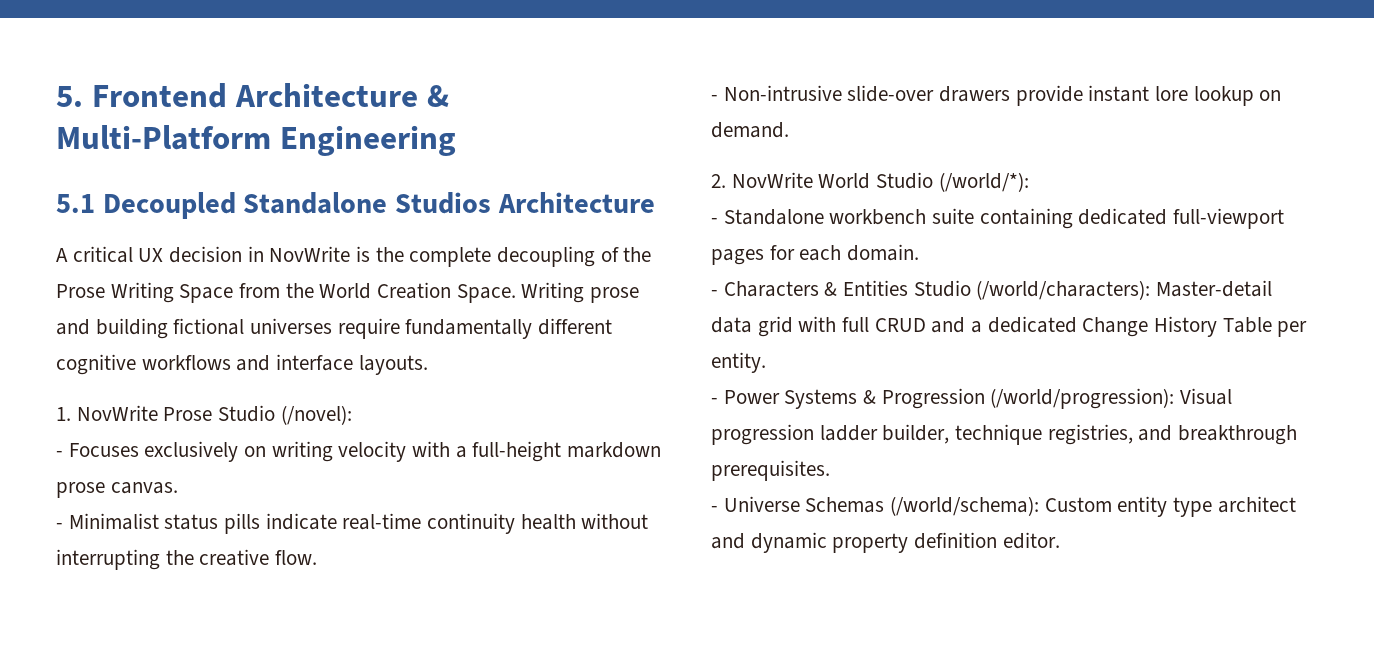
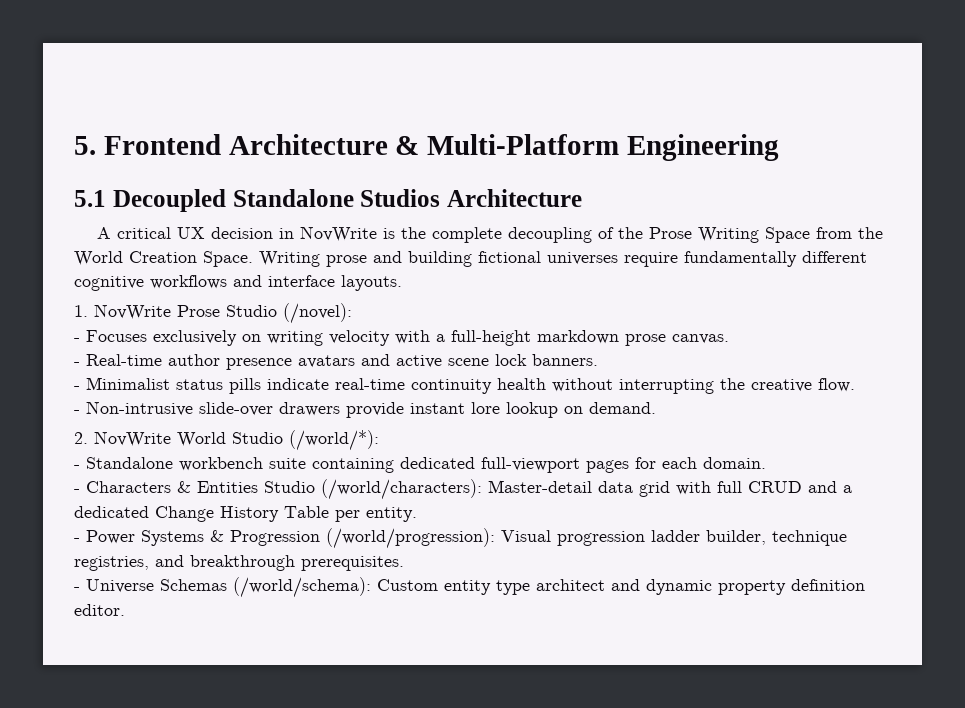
+ - Real-time author presence avatars and active scene lock banners.

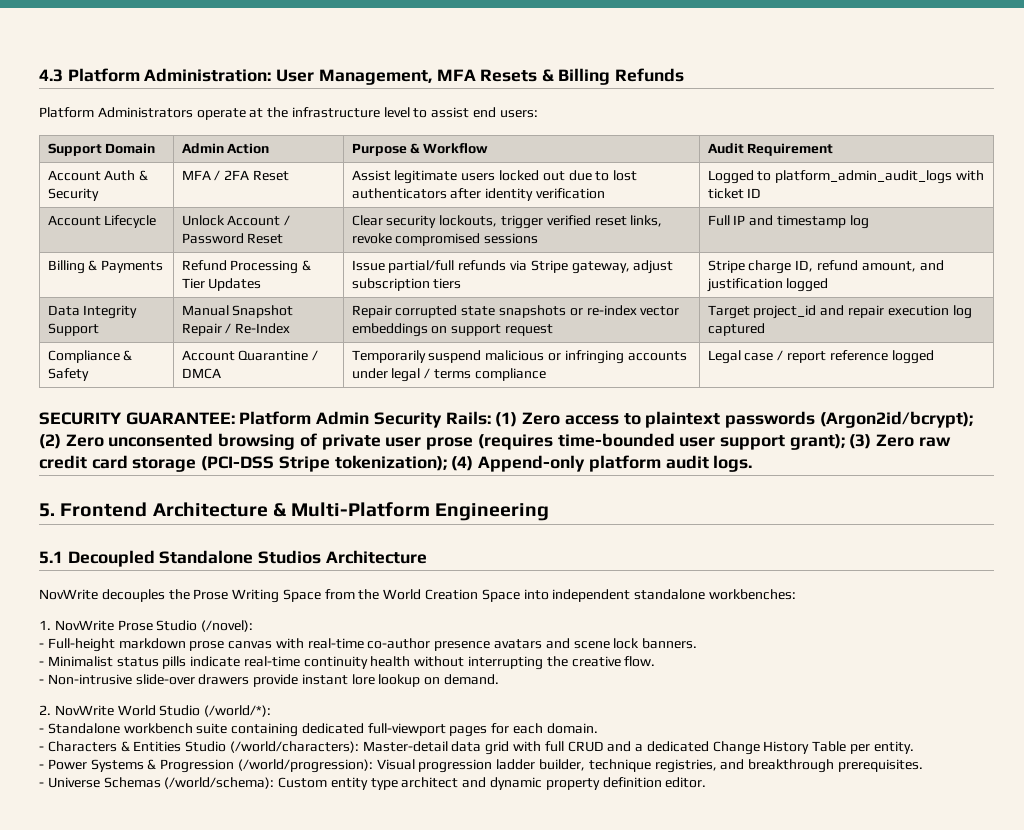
+ 4.3 Platform Administration: User Management, MFA Resets & Billing Refunds
+ Platform Administrators operate at the infrastructure level to assist end users:
+ Support Domain | Admin Action | Purpose & Workflow | Audit Requirement
+ Account Auth & Security | MFA / 2FA Reset | Assist legitimate users locked out due to lost authenticators after identity verification | Logged to platform_admin_audit_logs with ticket ID
+ Account Lifecycle | Unlock Account / Password Reset | Clear security lockouts, trigger verified reset links, revoke compromised sessions | Full IP and timestamp log
+ Billing & Payments | Refund Processing & Tier Updates | Issue partial/full refunds via Stripe gateway, adjust subscription tiers | Stripe charge ID, refund amount, and justification logged
+ Data Integrity Support | Manual Snapshot Repair / Re-Index | Repair corrupted state snapshots or re-index vector embeddings on support request | Target project_id and repair execution log captured
+ Compliance & Safety | Account Quarantine / DMCA | Temporarily suspend malicious or infringing accounts under legal / terms compliance | Legal case / report reference logged
+ SECURITY GUARANTEE: Platform Admin Security Rails: (1) Zero access to plaintext passwords (Argon2id/bcrypt); (2) Zero unconsented browsing of private user prose (requires time-bounded user support grant); (3) Zero raw credit card storage (PCI-DSS Stripe tokenization); (4) Append-only platform audit logs.
- A critical UX decision in NovWrite is the complete decoupling of the Prose Writing Space from the World Creation Space. Writing prose and building fictional universes require fundamentally different cognitive workflows and interface layouts.
+ NovWrite decouples the Prose Writing Space from the World Creation Space into independent standalone workbenches:
- - Focuses exclusively on writing velocity with a full-height markdown prose canvas.
- - Real-time author presence avatars and active scene lock banners.
+ - Full-height markdown prose canvas with real-time co-author presence avatars and scene lock banners.

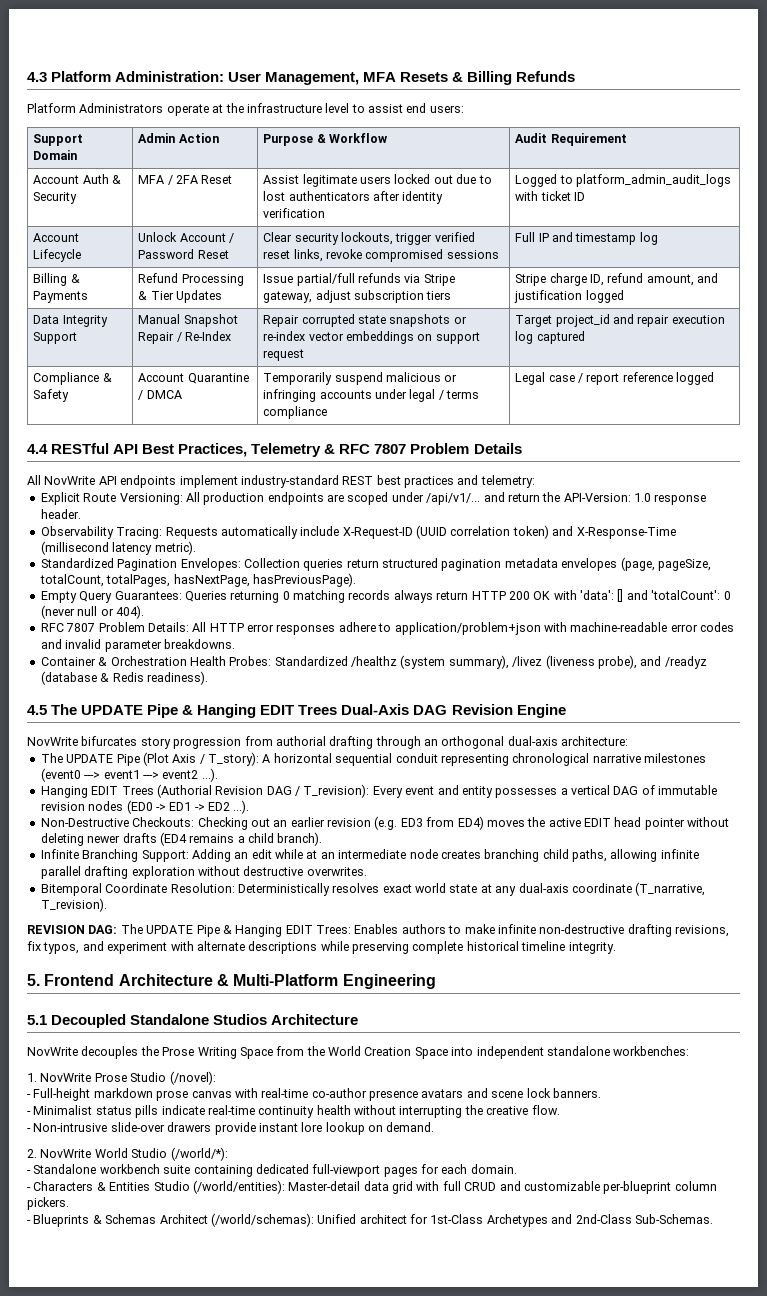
- SECURITY GUARANTEE: Platform Admin Security Rails: (1) Zero access to plaintext passwords (Argon2id/bcrypt); (2) Zero unconsented browsing of private user prose (requires time-bounded user support grant); (3) Zero raw credit card storage (PCI-DSS Stripe tokenization); (4) Append-only platform audit logs.
+ 4.4 RESTful API Best Practices, Telemetry & RFC 7807 Problem Details
+ All NovWrite API endpoints implement industry-standard REST best practices and telemetry:
+ Explicit Route Versioning: All production endpoints are scoped under /api/v1/... and return the API-Version: 1.0 response header.
+ Observability Tracing: Requests automatically include X-Request-ID (UUID correlation token) and X-Response-Time (millisecond latency metric).
+ Standardized Pagination Envelopes: Collection queries return structured pagination metadata envelopes (page, pageSize, totalCount, totalPages, hasNextPage, hasPreviousPage).
+ Empty Query Guarantees: Queries returning 0 matching records always return HTTP 200 OK with 'data': [] and 'totalCount': 0 (never null or 404).
+ RFC 7807 Problem Details: All HTTP error responses adhere to application/problem+json with machine-readable error codes and invalid parameter breakdowns.
+ Container & Orchestration Health Probes: Standardized /healthz (system summary), /livez (liveness probe), and /readyz (database & Redis readiness).
+ 4.5 The UPDATE Pipe & Hanging EDIT Trees Dual-Axis DAG Revision Engine
+ NovWrite bifurcates story progression from authorial drafting through an orthogonal dual-axis architecture:
+ The UPDATE Pipe (Plot Axis / T_story): A horizontal sequential conduit representing chronological narrative milestones (event0 ---> event1 ---> event2 ...).
+ Hanging EDIT Trees (Authorial Revision DAG / T_revision): Every event and entity possesses a vertical DAG of immutable revision nodes (ED0 -> ED1 -> ED2 ...).
+ Non-Destructive Checkouts: Checking out an earlier revision (e.g. ED3 from ED4) moves the active EDIT head pointer without deleting newer drafts (ED4 remains a child branch).
+ Infinite Branching Support: Adding an edit while at an intermediate node creates branching child paths, allowing infinite parallel drafting exploration without destructive overwrites.
+ Bitemporal Coordinate Resolution: Deterministically resolves exact world state at any dual-axis coordinate (T_narrative, T_revision).
+ REVISION DAG: The UPDATE Pipe & Hanging EDIT Trees: Enables authors to make infinite non-destructive drafting revisions, fix typos, and experiment with alternate descriptions while preserving complete historical timeline integrity.
- - Characters & Entities Studio (/world/characters): Master-detail data grid with full CRUD and a dedicated Change History Table per entity.
- - Power Systems & Progression (/world/progression): Visual progression ladder builder, technique registries, and breakthrough prerequisites.
- - Universe Schemas (/world/schema): Custom entity type architect and dynamic property definition editor.
+ - Characters & Entities Studio (/world/entities): Master-detail data grid with full CRUD and customizable per-blueprint column pickers.
+ - Blueprints & Schemas Architect (/world/schemas): Unified architect for 1st-Class Archetypes and 2nd-Class Sub-Schemas.

